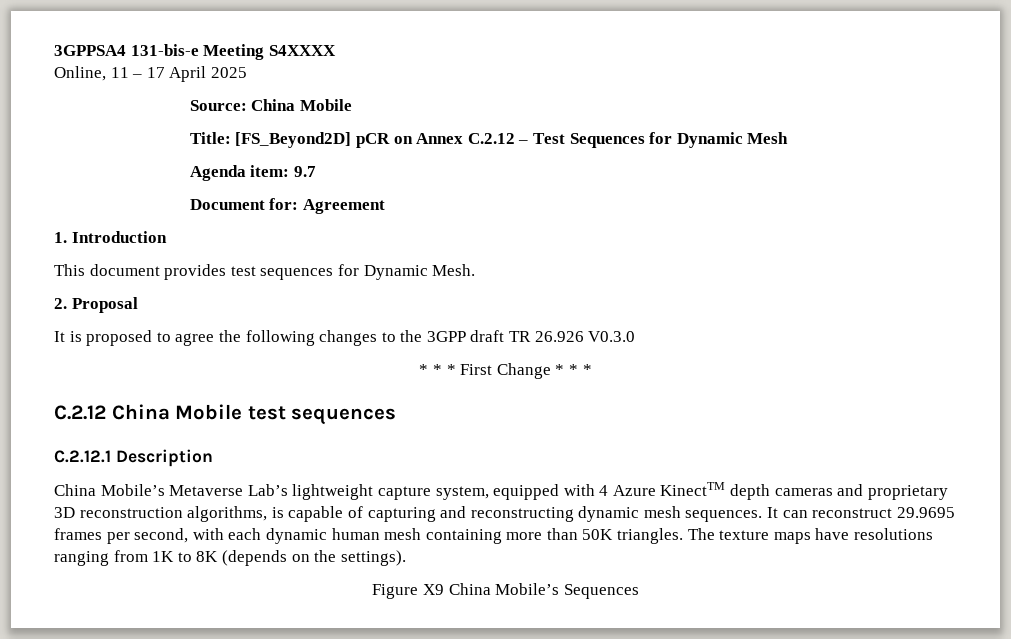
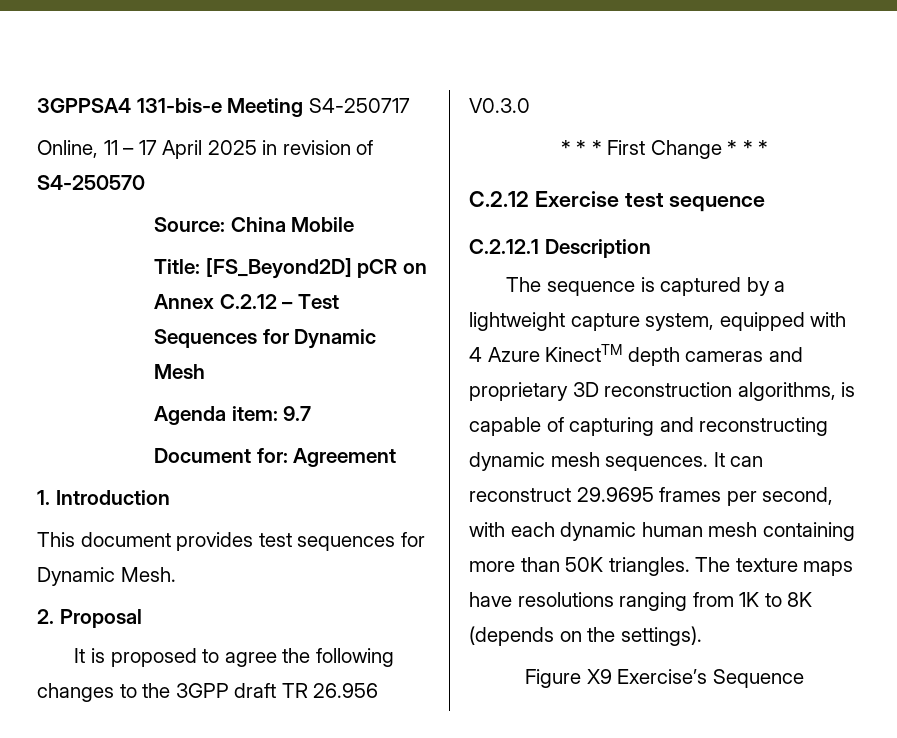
- 3GPPSA4 131-bis-e Meeting S4XXXX
+ 3GPPSA4 131-bis-e Meeting S4-250717
- Online, 11 – 17 April 2025
+ Online, 11 – 17 April 2025 in revision of S4-250570
- It is proposed to agree the following changes to the 3GPP draft TR 26.926 V0.3.0
+ It is proposed to agree the following changes to the 3GPP draft TR 26.956 V0.3.0
- C.2.12 China Mobile test sequences
+ C.2.12 Exercise test sequence
  C.2.12.1 Description
- China Mobile’s Metaverse Lab’s lightweight capture system, equipped with 4 Azure KinectTM depth cameras and proprietary 3D reconstruction algorithms, is capable of capturing and reconstructing dynamic mesh sequences.
+ The sequence is captured by a lightweight capture system, equipped with 4 Azure KinectTM depth cameras and proprietary 3D reconstruction algorithms, is capable of capturing and reconstructing dynamic mesh sequences.
- Figure X9 China Mobile’s Sequences
+ Figure X9 Exercise’s Sequence

